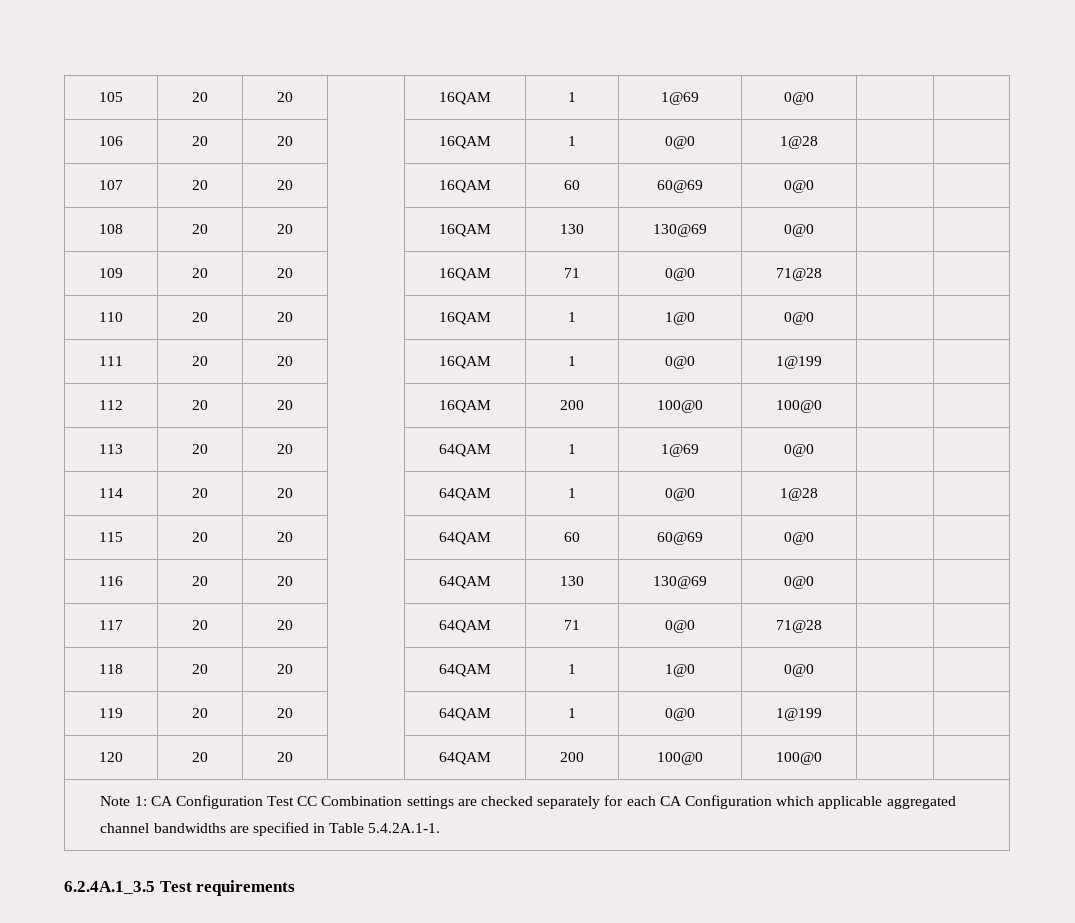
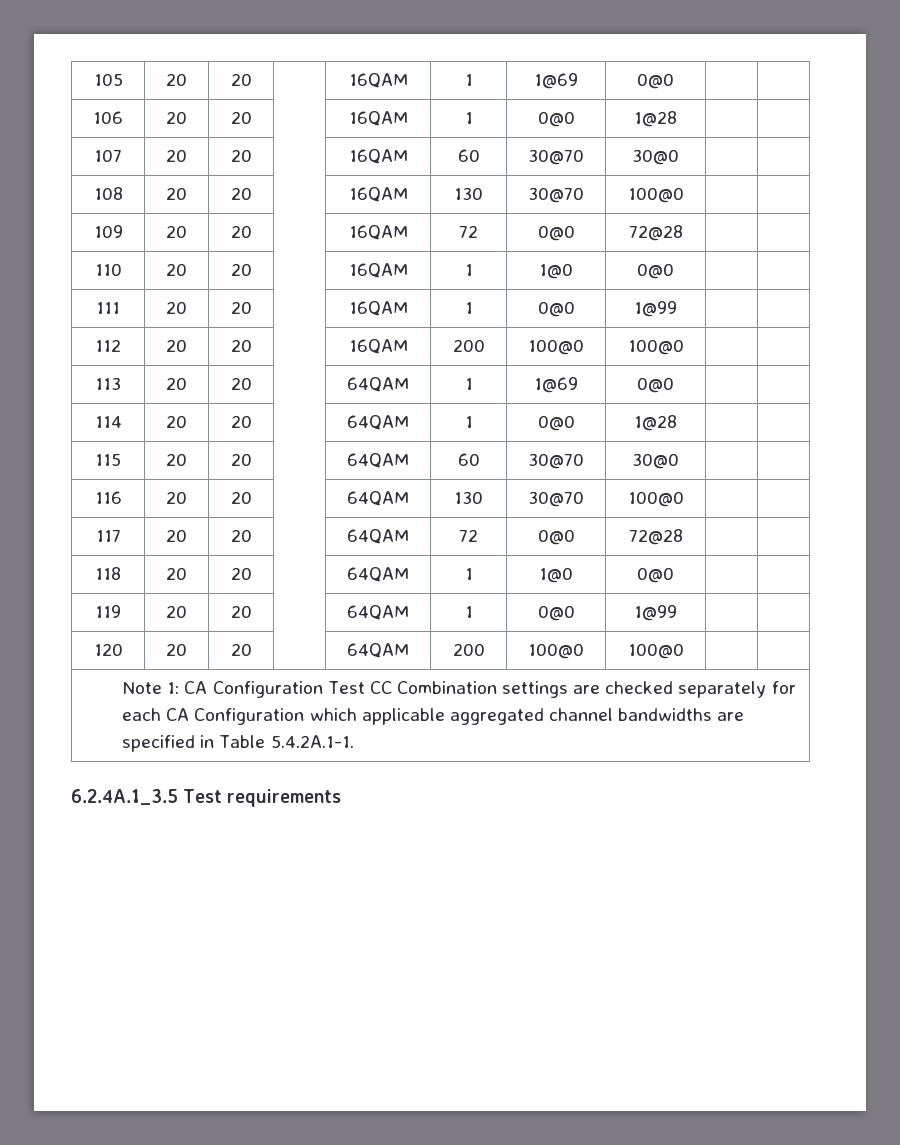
- 107 | 20 | 20 | | 16QAM | 60 | 60@69 | 0@0 | |
+ 107 | 20 | 20 | | 16QAM | 60 | 30@70 | 30@0 | |
- 108 | 20 | 20 | | 16QAM | 130 | 130@69 | 0@0 | |
+ 108 | 20 | 20 | | 16QAM | 130 | 30@70 | 100@0 | |
- 109 | 20 | 20 | | 16QAM | 71 | 0@0 | 71@28 | |
+ 109 | 20 | 20 | | 16QAM | 72 | 0@0 | 72@28 | |
- 111 | 20 | 20 | | 16QAM | 1 | 0@0 | 1@199 | |
+ 111 | 20 | 20 | | 16QAM | 1 | 0@0 | 1@99 | |
- 115 | 20 | 20 | | 64QAM | 60 | 60@69 | 0@0 | |
+ 115 | 20 | 20 | | 64QAM | 60 | 30@70 | 30@0 | |
- 116 | 20 | 20 | | 64QAM | 130 | 130@69 | 0@0 | |
+ 116 | 20 | 20 | | 64QAM | 130 | 30@70 | 100@0 | |
- 117 | 20 | 20 | | 64QAM | 71 | 0@0 | 71@28 | |
+ 117 | 20 | 20 | | 64QAM | 72 | 0@0 | 72@28 | |
- 119 | 20 | 20 | | 64QAM | 1 | 0@0 | 1@199 | |
+ 119 | 20 | 20 | | 64QAM | 1 | 0@0 | 1@99 | |

